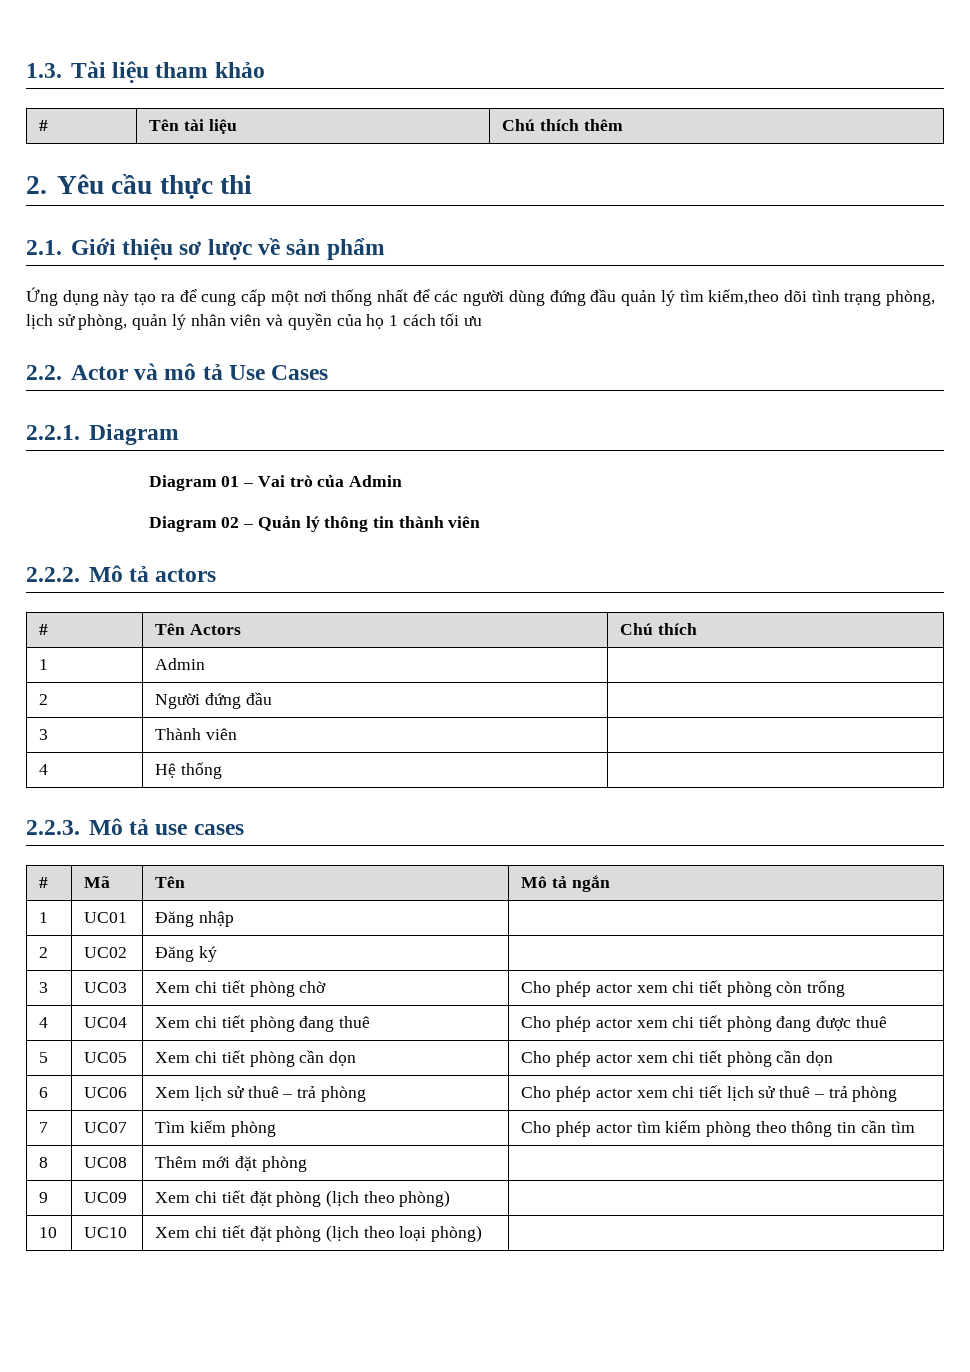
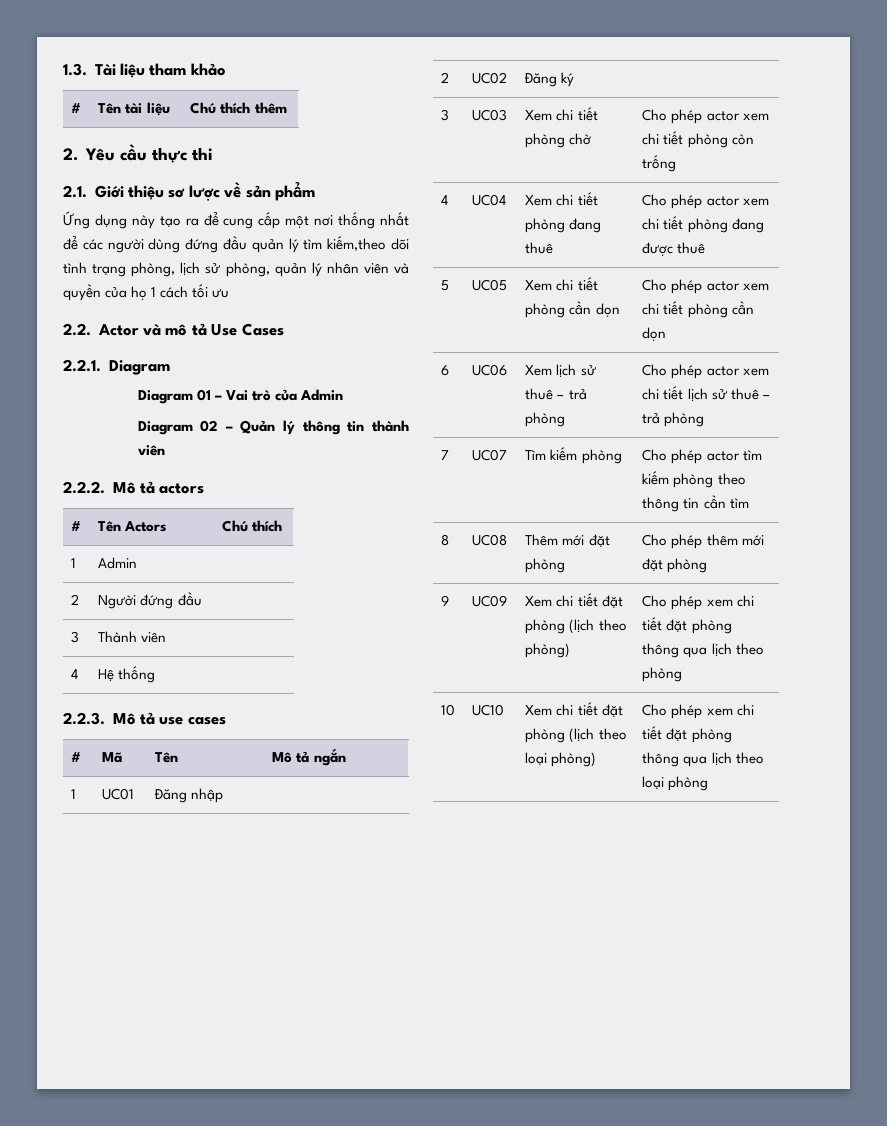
- 8 | UC08 | Thêm mới đặt phòng |
+ 8 | UC08 | Thêm mới đặt phòng | Cho phép thêm mới đặt phòng
- 9 | UC09 | Xem chi tiết đặt phòng (lịch theo phòng) |
+ 9 | UC09 | Xem chi tiết đặt phòng (lịch theo phòng) | Cho phép xem chi tiết đặt phòng thông qua lịch theo phòng
- 10 | UC10 | Xem chi tiết đặt phòng (lịch theo loại phòng) |
+ 10 | UC10 | Xem chi tiết đặt phòng (lịch theo loại phòng) | Cho phép xem chi tiết đặt phòng thông qua lịch theo loại phòng

